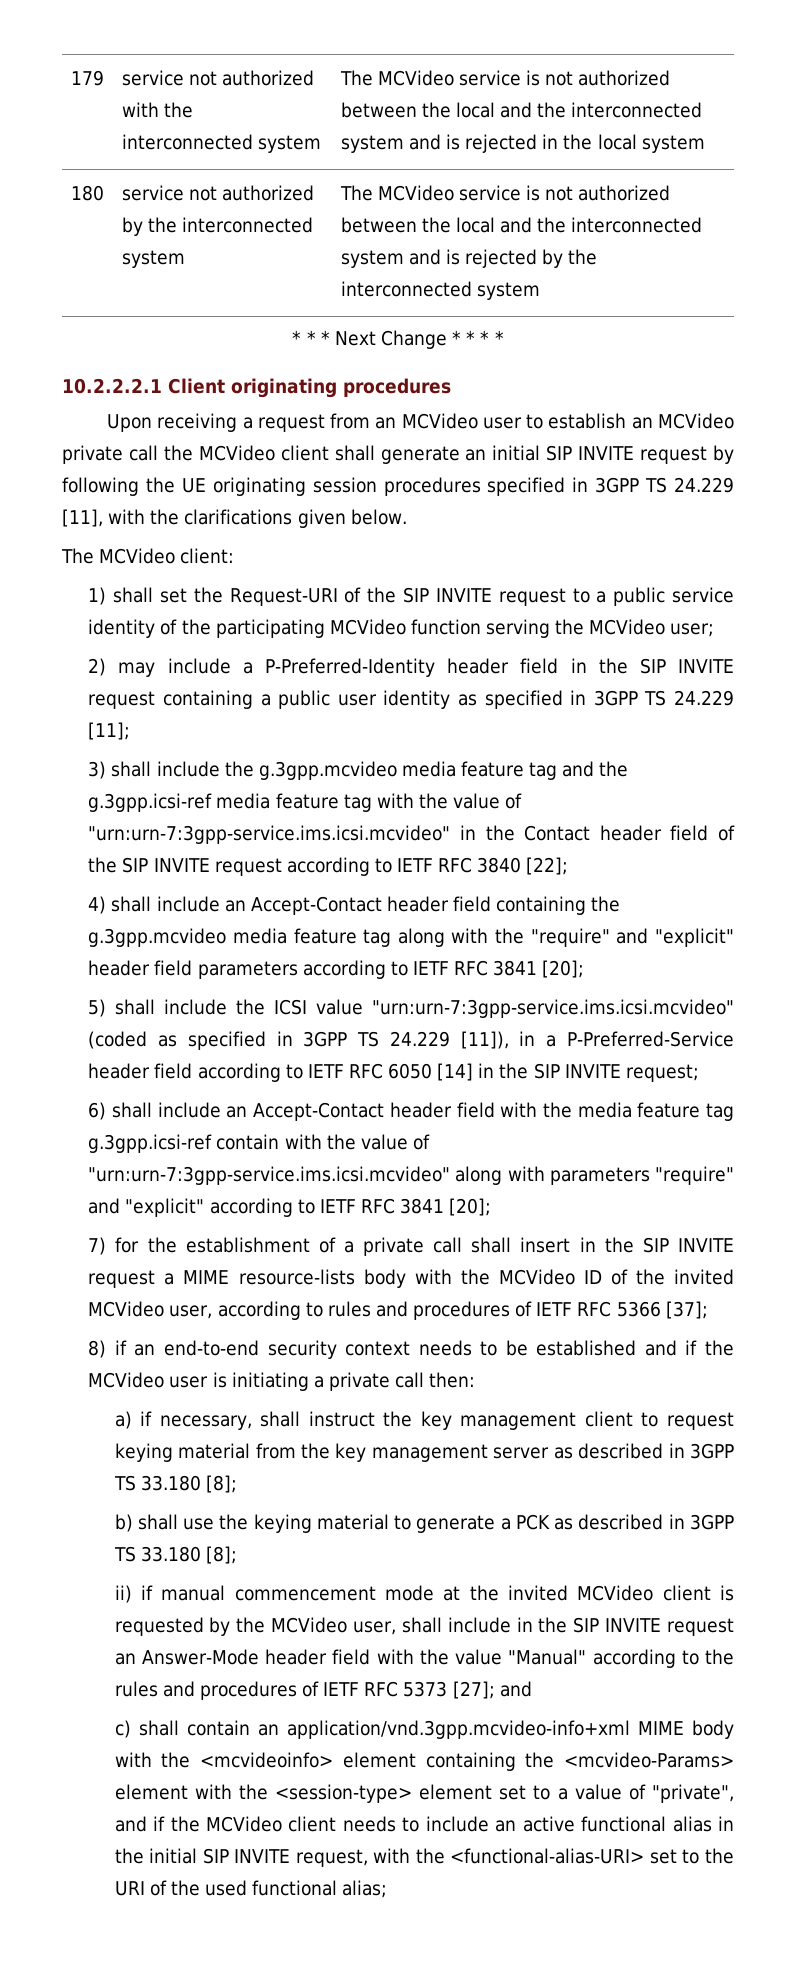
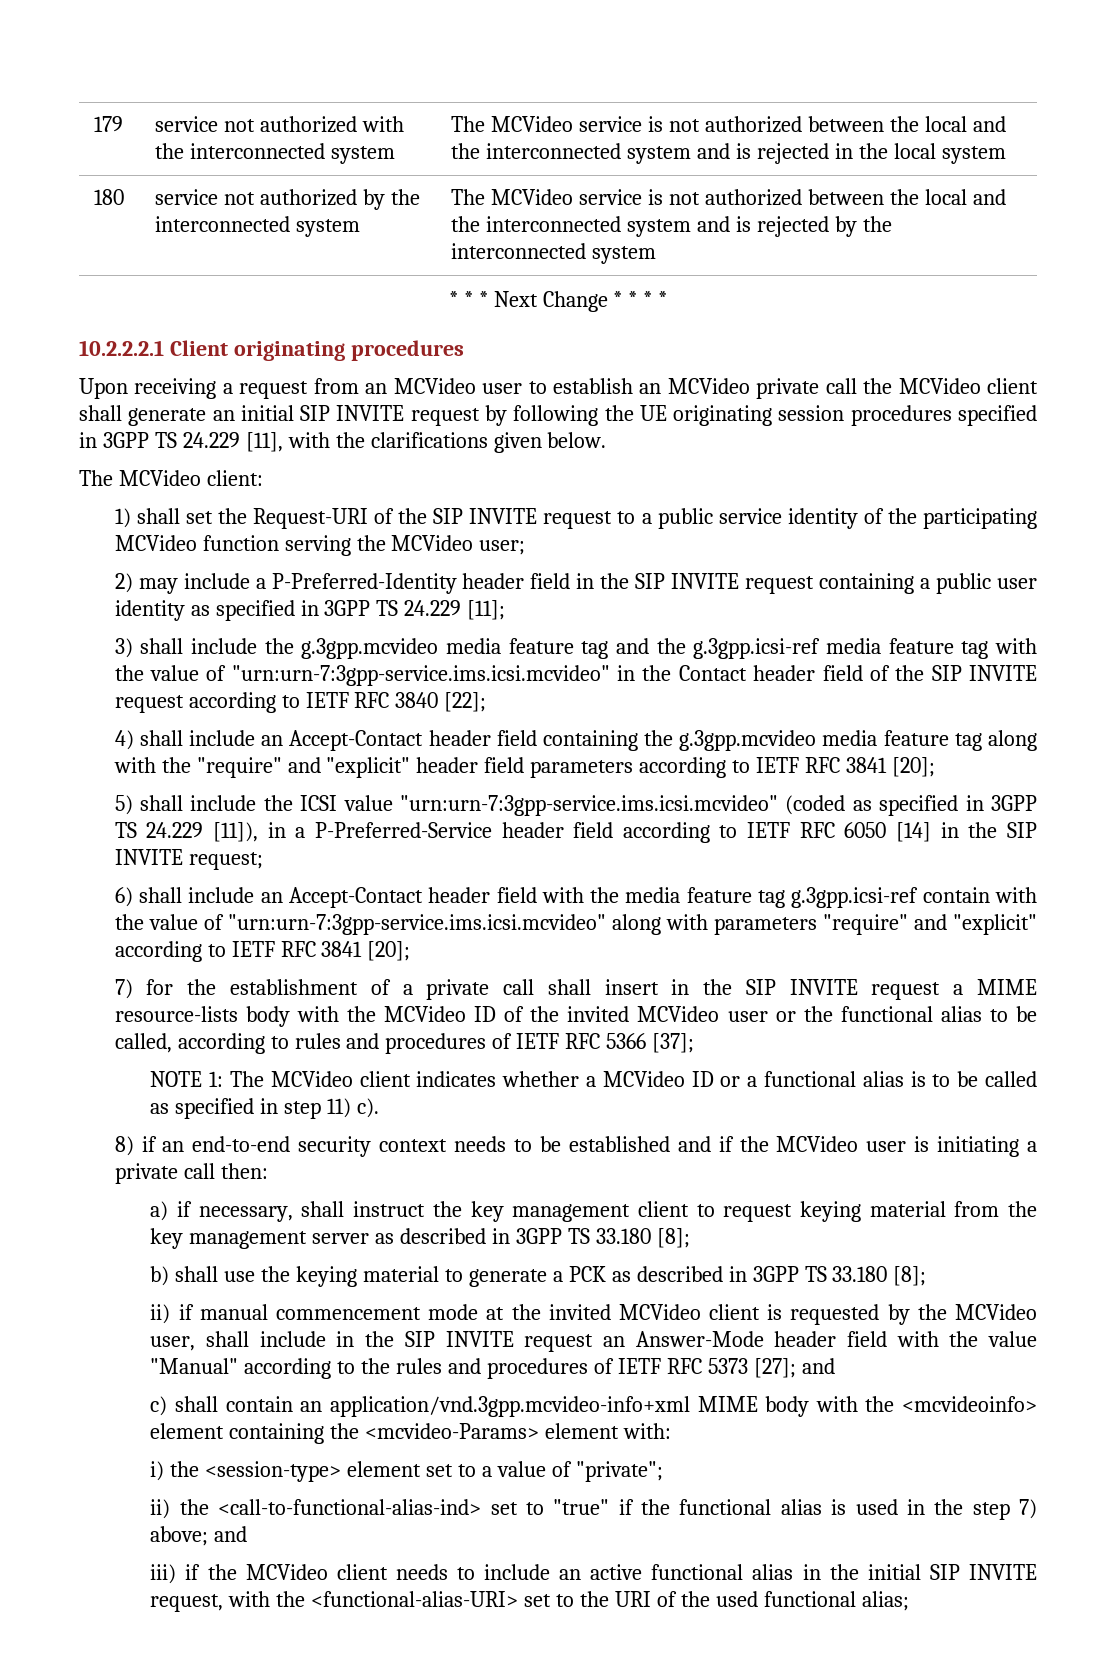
- 7) for the establishment of a private call shall insert in the SIP INVITE request a MIME resource-lists body with the MCVideo ID of the invited MCVideo user, according to rules and procedures of IETF RFC 5366 [37];
+ 7) for the establishment of a private call shall insert in the SIP INVITE request a MIME resource-lists body with the MCVideo ID of the invited MCVideo user or the functional alias to be called, according to rules and procedures of IETF RFC 5366 [37];
+ NOTE 1: The MCVideo client indicates whether a MCVideo ID or a functional alias is to be called as specified in step 11) c).
- c) shall contain an application/vnd.3gpp.mcvideo-info+xml MIME body with the <mcvideoinfo> element containing the <mcvideo-Params> element with the <session-type> element set to a value of "private", and if the MCVideo client needs to include an active functional alias in the initial SIP INVITE request, with the <functional-alias-URI> set to the URI of the used functional alias;
+ c) shall contain an application/vnd.3gpp.mcvideo-info+xml MIME body with the <mcvideoinfo> element containing the <mcvideo-Params> element with:
+ i) the <session-type> element set to a value of "private";
+ ii) the <call-to-functional-alias-ind> set to "true" if the functional alias is used in the step 7) above; and
+ iii) if the MCVideo client needs to include an active functional alias in the initial SIP INVITE request, with the <functional-alias-URI> set to the URI of the used functional alias;

